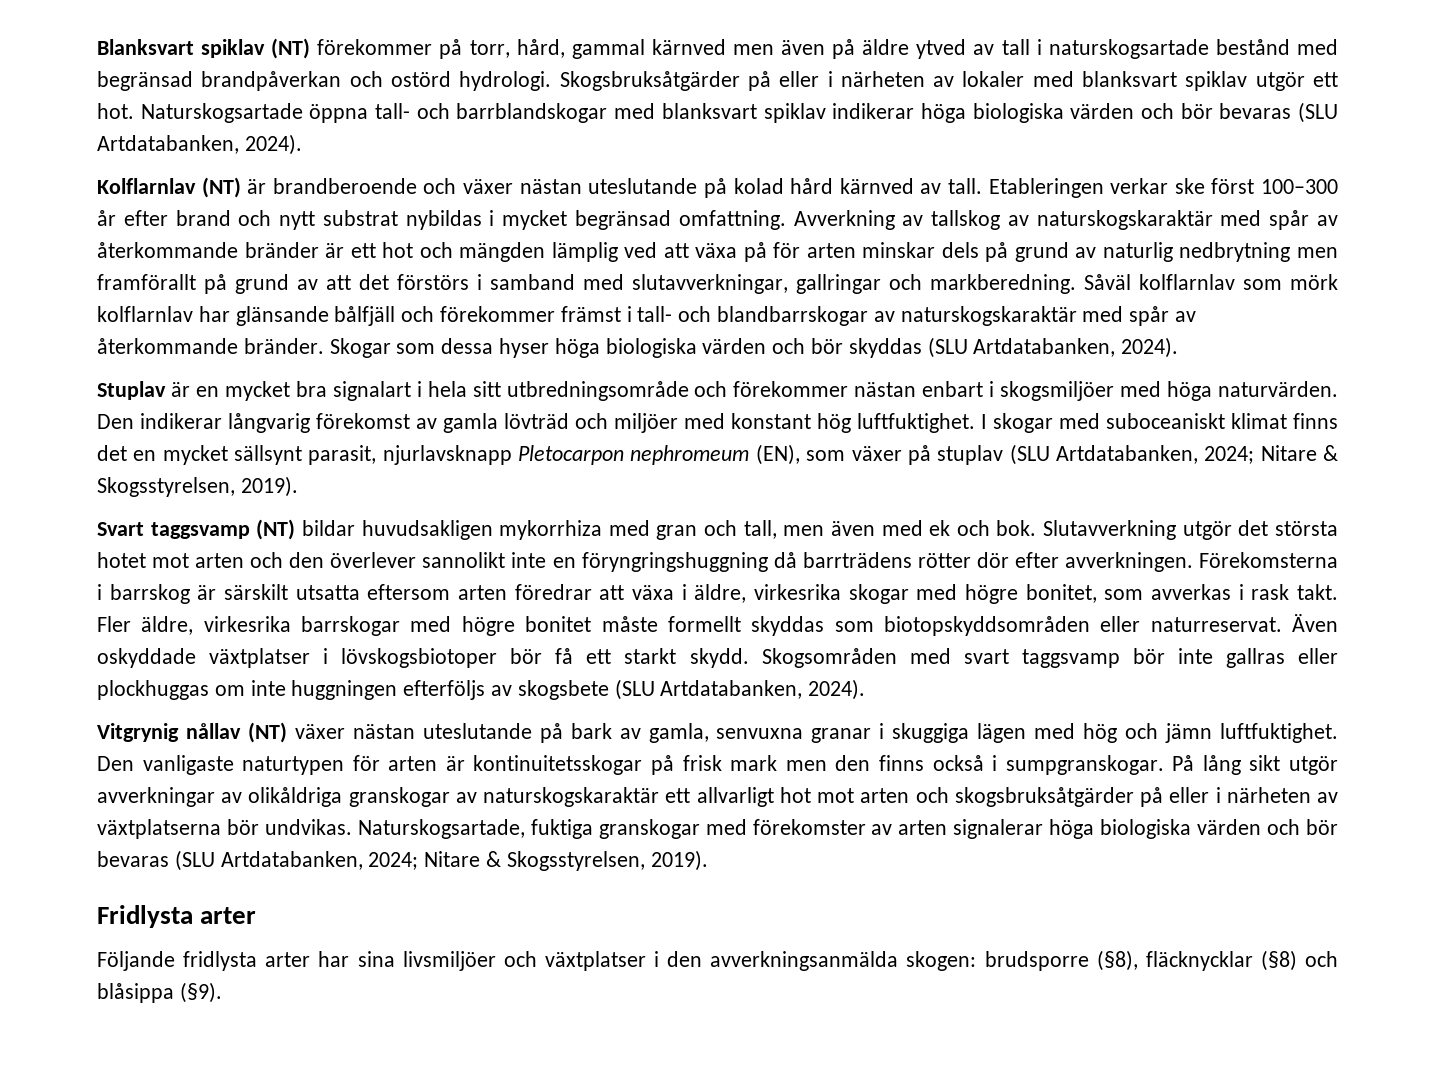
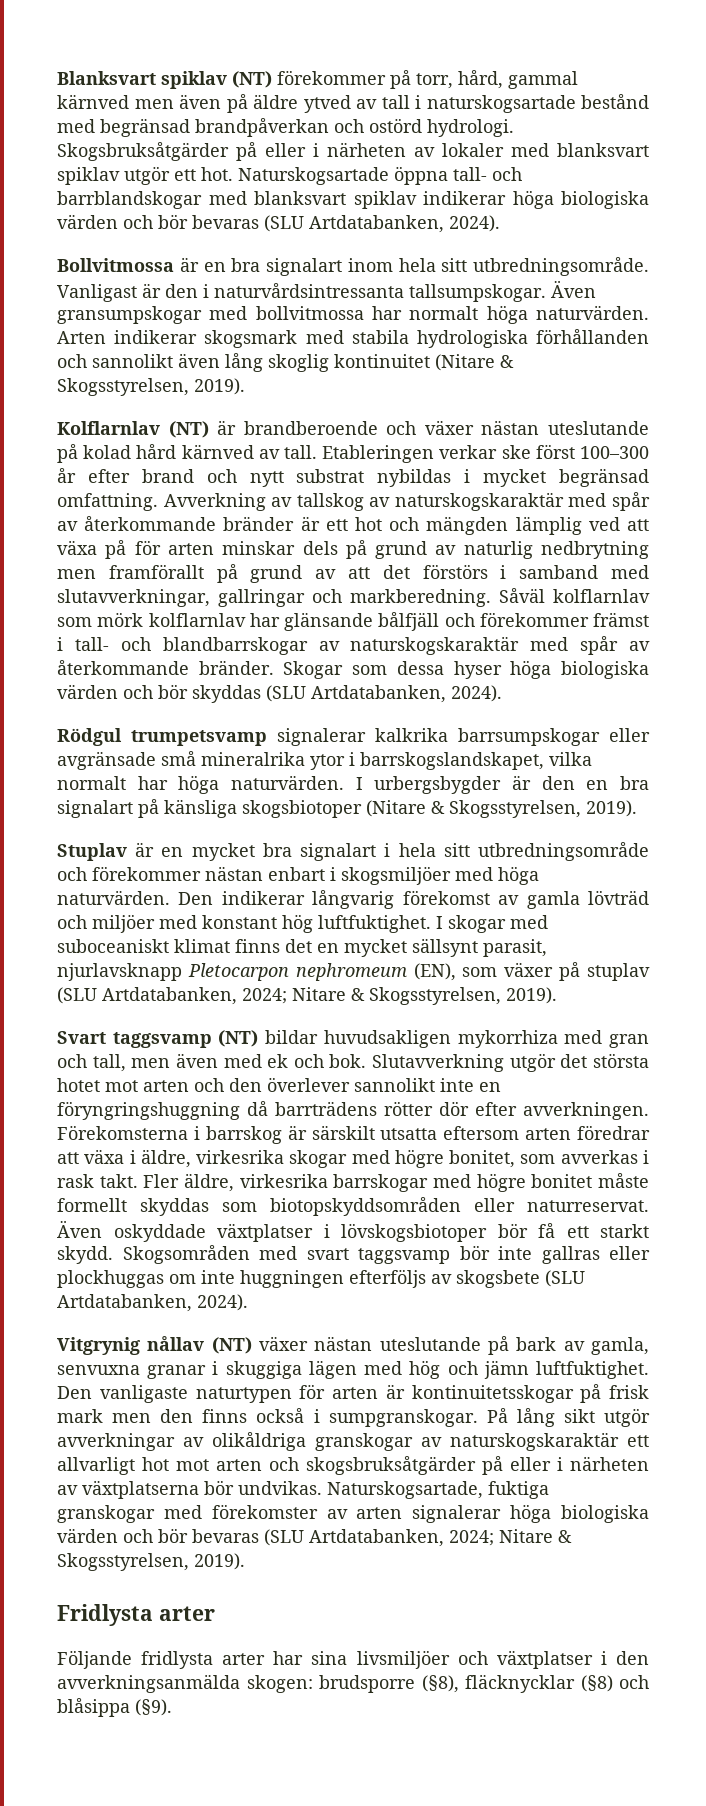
+ Bollvitmossa är en bra signalart inom hela sitt utbredningsområde. Vanligast är den i naturvårdsintressanta tallsumpskogar. Även gransumpskogar med bollvitmossa har normalt höga naturvärden. Arten indikerar skogsmark med stabila hydrologiska förhållanden och sannolikt även lång skoglig kontinuitet (Nitare & Skogsstyrelsen, 2019).
+ Rödgul trumpetsvamp signalerar kalkrika barrsumpskogar eller avgränsade små mineralrika ytor i barrskogslandskapet, vilka normalt har höga naturvärden. I urbergsbygder är den en bra signalart på känsliga skogsbiotoper (Nitare & Skogsstyrelsen, 2019).

